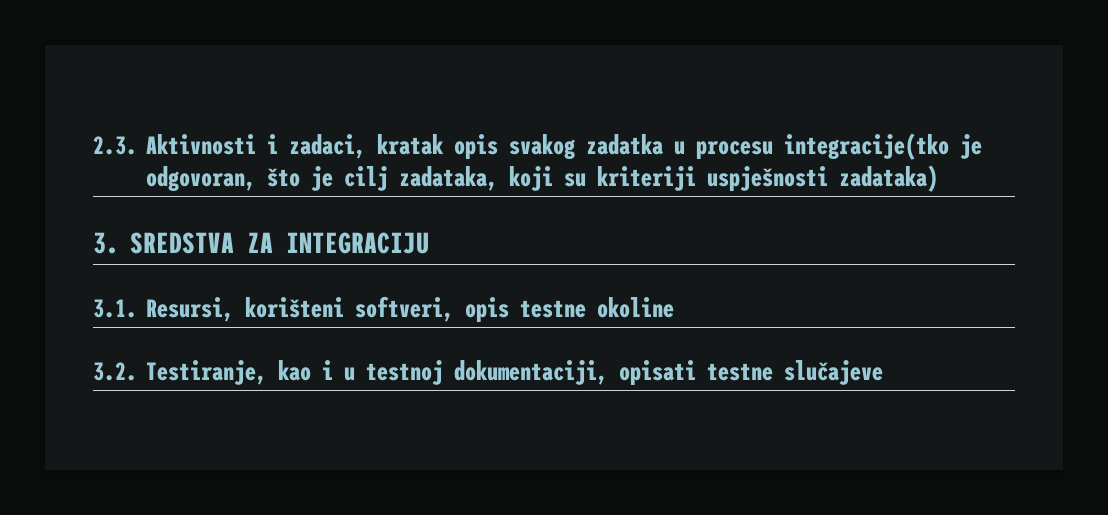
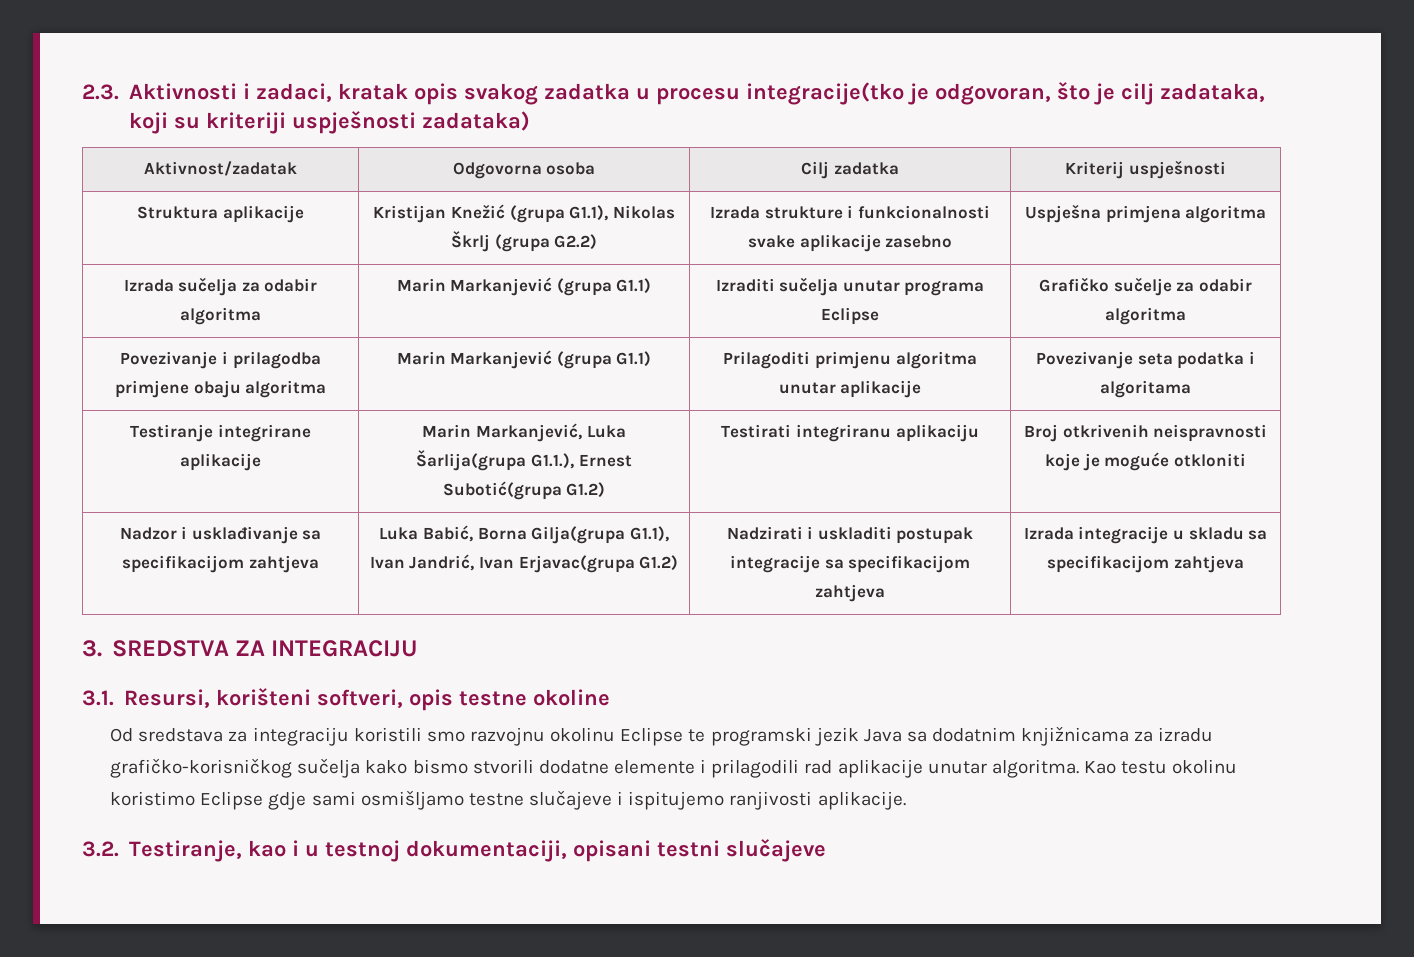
+ Aktivnost/zadatak | Odgovorna osoba | Cilj zadatka | Kriterij uspješnosti
+ Struktura aplikacije | Kristijan Knežić (grupa G1.1), Nikolas Škrlj (grupa G2.2) | Izrada strukture i funkcionalnosti svake aplikacije zasebno | Uspješna primjena algoritma
+ Izrada sučelja za odabir algoritma | Marin Markanjević (grupa G1.1) | Izraditi sučelja unutar programa Eclipse | Grafičko sučelje za odabir algoritma
+ Povezivanje i prilagodba primjene obaju algoritma | Marin Markanjević (grupa G1.1) | Prilagoditi primjenu algoritma unutar aplikacije | Povezivanje seta podatka i algoritama
+ Testiranje integrirane aplikacije | Marin Markanjević, Luka Šarlija(grupa G1.1.), Ernest Subotić(grupa G1.2) | Testirati integriranu aplikaciju | Broj otkrivenih neispravnosti koje je moguće otkloniti
+ Nadzor i usklađivanje sa specifikacijom zahtjeva | Luka Babić, Borna Gilja(grupa G1.1), Ivan Jandrić, Ivan Erjavac(grupa G1.2) | Nadzirati i uskladiti postupak integracije sa specifikacijom zahtjeva | Izrada integracije u skladu sa specifikacijom zahtjeva
+ Od sredstava za integraciju koristili smo razvojnu okolinu Eclipse te programski jezik Java sa dodatnim knjižnicama za izradu grafičko-korisničkog sučelja kako bismo stvorili dodatne elemente i prilagodili rad aplikacije unutar algoritma. Kao testu okolinu koristimo Eclipse gdje sami osmišljamo testne slučajeve i ispitujemo ranjivosti aplikacije.
- 3.2. Testiranje, kao i u testnoj dokumentaciji, opisati testne slučajeve
+ 3.2. Testiranje, kao i u testnoj dokumentaciji, opisani testni slučajeve

